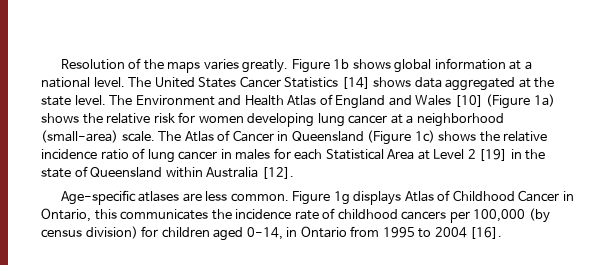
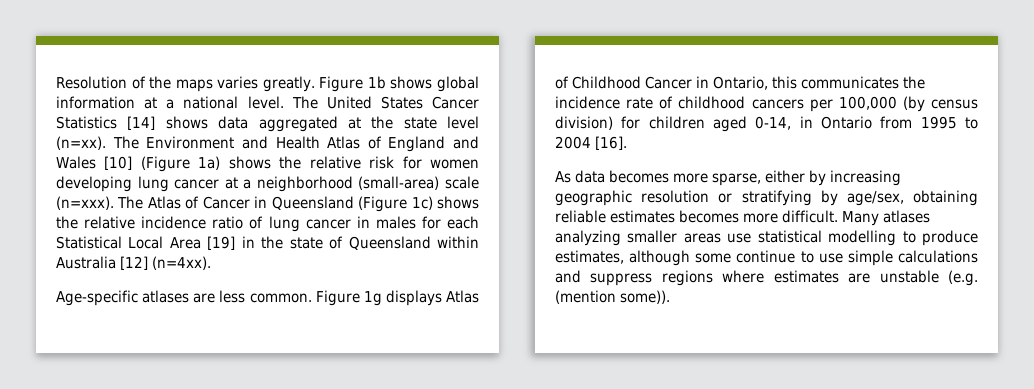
- The United States Cancer Statistics [14] shows data aggregated at the state level.
+ The United States Cancer Statistics [14] shows data aggregated at the state level (n=xx).
- The Environment and Health Atlas of England and Wales [10] (Figure 1a) shows the relative risk for women developing lung cancer at a neighborhood (small-area) scale.
+ The Environment and Health Atlas of England and Wales [10] (Figure 1a) shows the relative risk for women developing lung cancer at a neighborhood (small-area) scale (n=xxx).
- The Atlas of Cancer in Queensland (Figure 1c) shows the relative incidence ratio of lung cancer in males for each Statistical Area at Level 2 [19] in the state of Queensland within Australia [12].
+ The Atlas of Cancer in Queensland (Figure 1c) shows the relative incidence ratio of lung cancer in males for each Statistical Local Area [19] in the state of Queensland within Australia [12] (n=4xx).
+ As data becomes more sparse, either by increasing geographic resolution or stratifying by age/sex, obtaining reliable estimates becomes more difficult. Many atlases analyzing smaller areas use statistical modelling to produce estimates, although some continue to use simple calculations and suppress regions where estimates are unstable (e.g. (mention some)).

